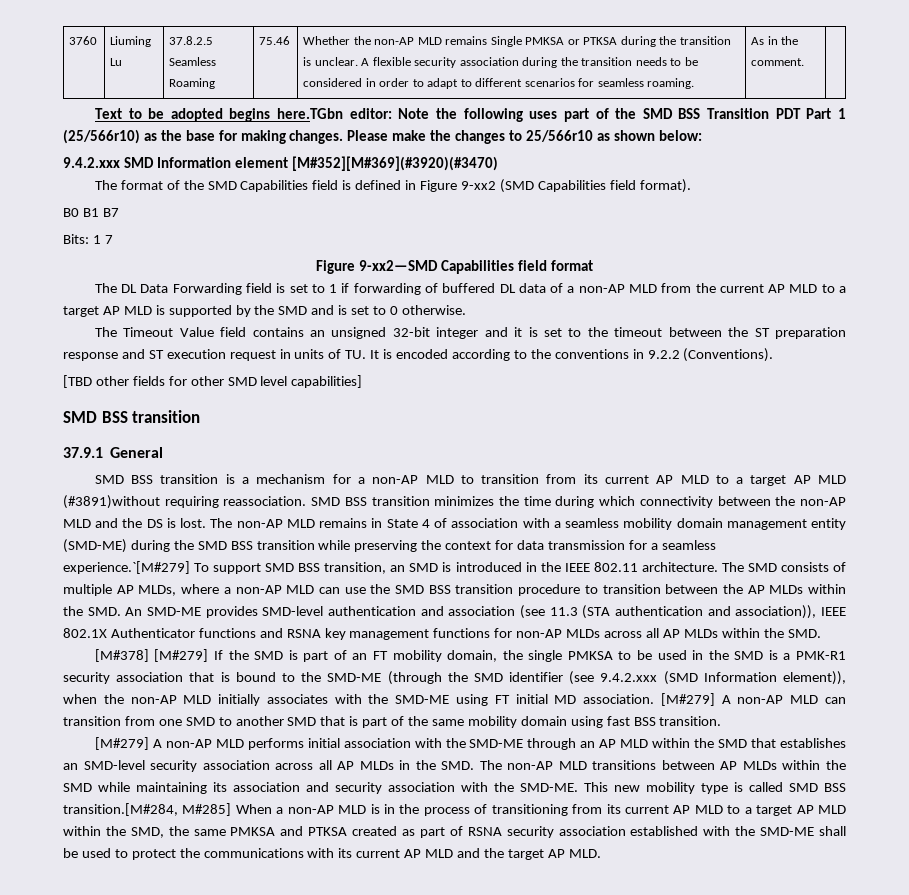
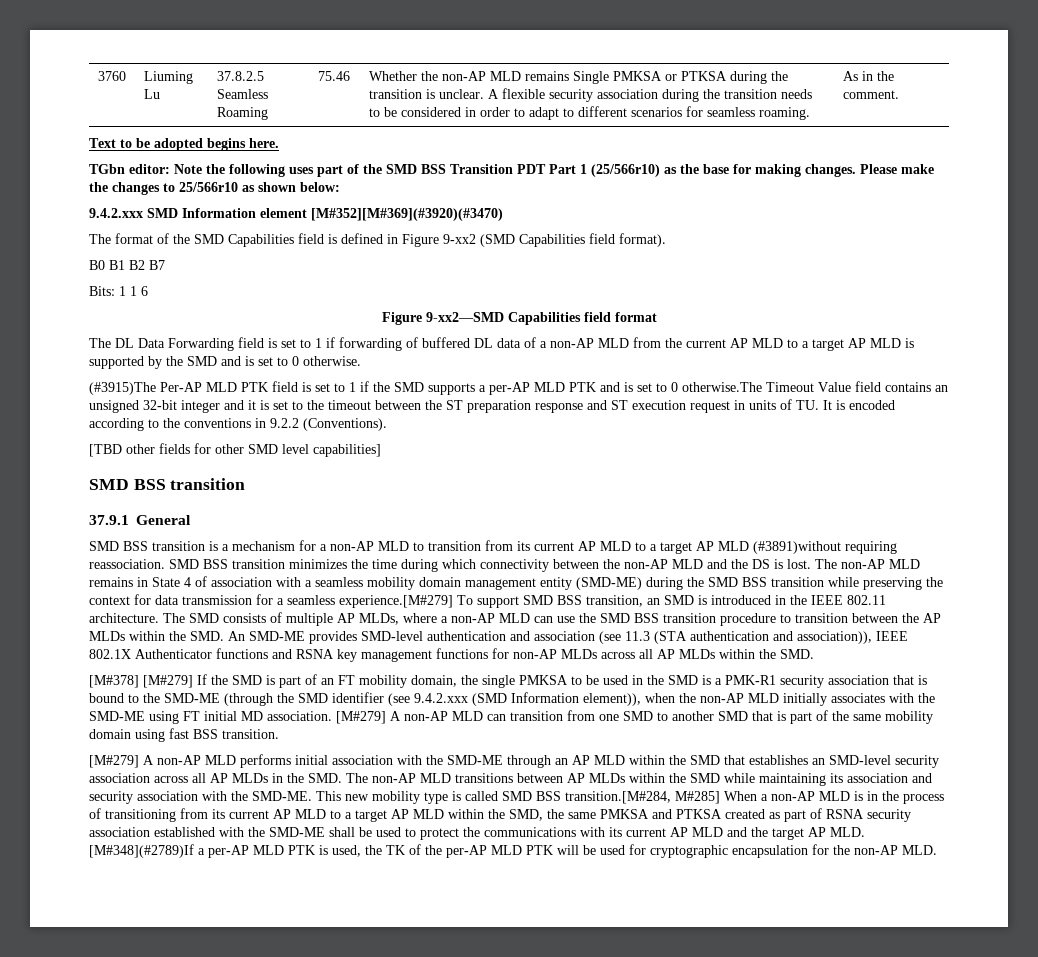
- Text to be adopted begins here.TGbn editor: Note the following uses part of the SMD BSS Transition PDT Part 1 (25/566r10) as the base for making changes.
+ Text to be adopted begins here.
+ TGbn editor: Note the following uses part of the SMD BSS Transition PDT Part 1 (25/566r10) as the base for making changes.
- B0 B1 B7
+ B0 B1 B2 B7
- Bits: 1 7
+ Bits: 1 1 6
- The Timeout Value field contains an unsigned 32-bit integer and it is set to the timeout between the ST preparation response and ST execution request in units of TU. It is encoded according to the conventions in 9.2.2 (Conventions).
+ (#3915)The Per-AP MLD PTK field is set to 1 if the SMD supports a per-AP MLD PTK and is set to 0 otherwise.The Timeout Value field contains an unsigned 32-bit integer and it is set to the timeout between the ST preparation response and ST execution request in units of TU. It is encoded according to the conventions in 9.2.2 (Conventions).
- The non-AP MLD remains in State 4 of association with a seamless mobility domain management entity (SMD-ME) during the SMD BSS transition while preserving the context for data transmission for a seamless experience.`[M#279] To support SMD BSS transition, an SMD is introduced in the IEEE 802.11 architecture.
+ The non-AP MLD remains in State 4 of association with a seamless mobility domain management entity (SMD-ME) during the SMD BSS transition while preserving the context for data transmission for a seamless experience.[M#279] To support SMD BSS transition, an SMD is introduced in the IEEE 802.11 architecture.
- This new mobility type is called SMD BSS transition.[M#284, M#285] When a non-AP MLD is in the process of transitioning from its current AP MLD to a target AP MLD within the SMD, the same PMKSA and PTKSA created as part of RSNA security association established with the SMD-ME shall be used to protect the communications with its current AP MLD and the target AP MLD.
+ This new mobility type is called SMD BSS transition.[M#284, M#285] When a non-AP MLD is in the process of transitioning from its current AP MLD to a target AP MLD within the SMD, the same PMKSA and PTKSA created as part of RSNA security association established with the SMD-ME shall be used to protect the communications with its current AP MLD and the target AP MLD. [M#348](#2789)If a per-AP MLD PTK is used, the TK of the per-AP MLD PTK will be used for cryptographic encapsulation for the non-AP MLD.

